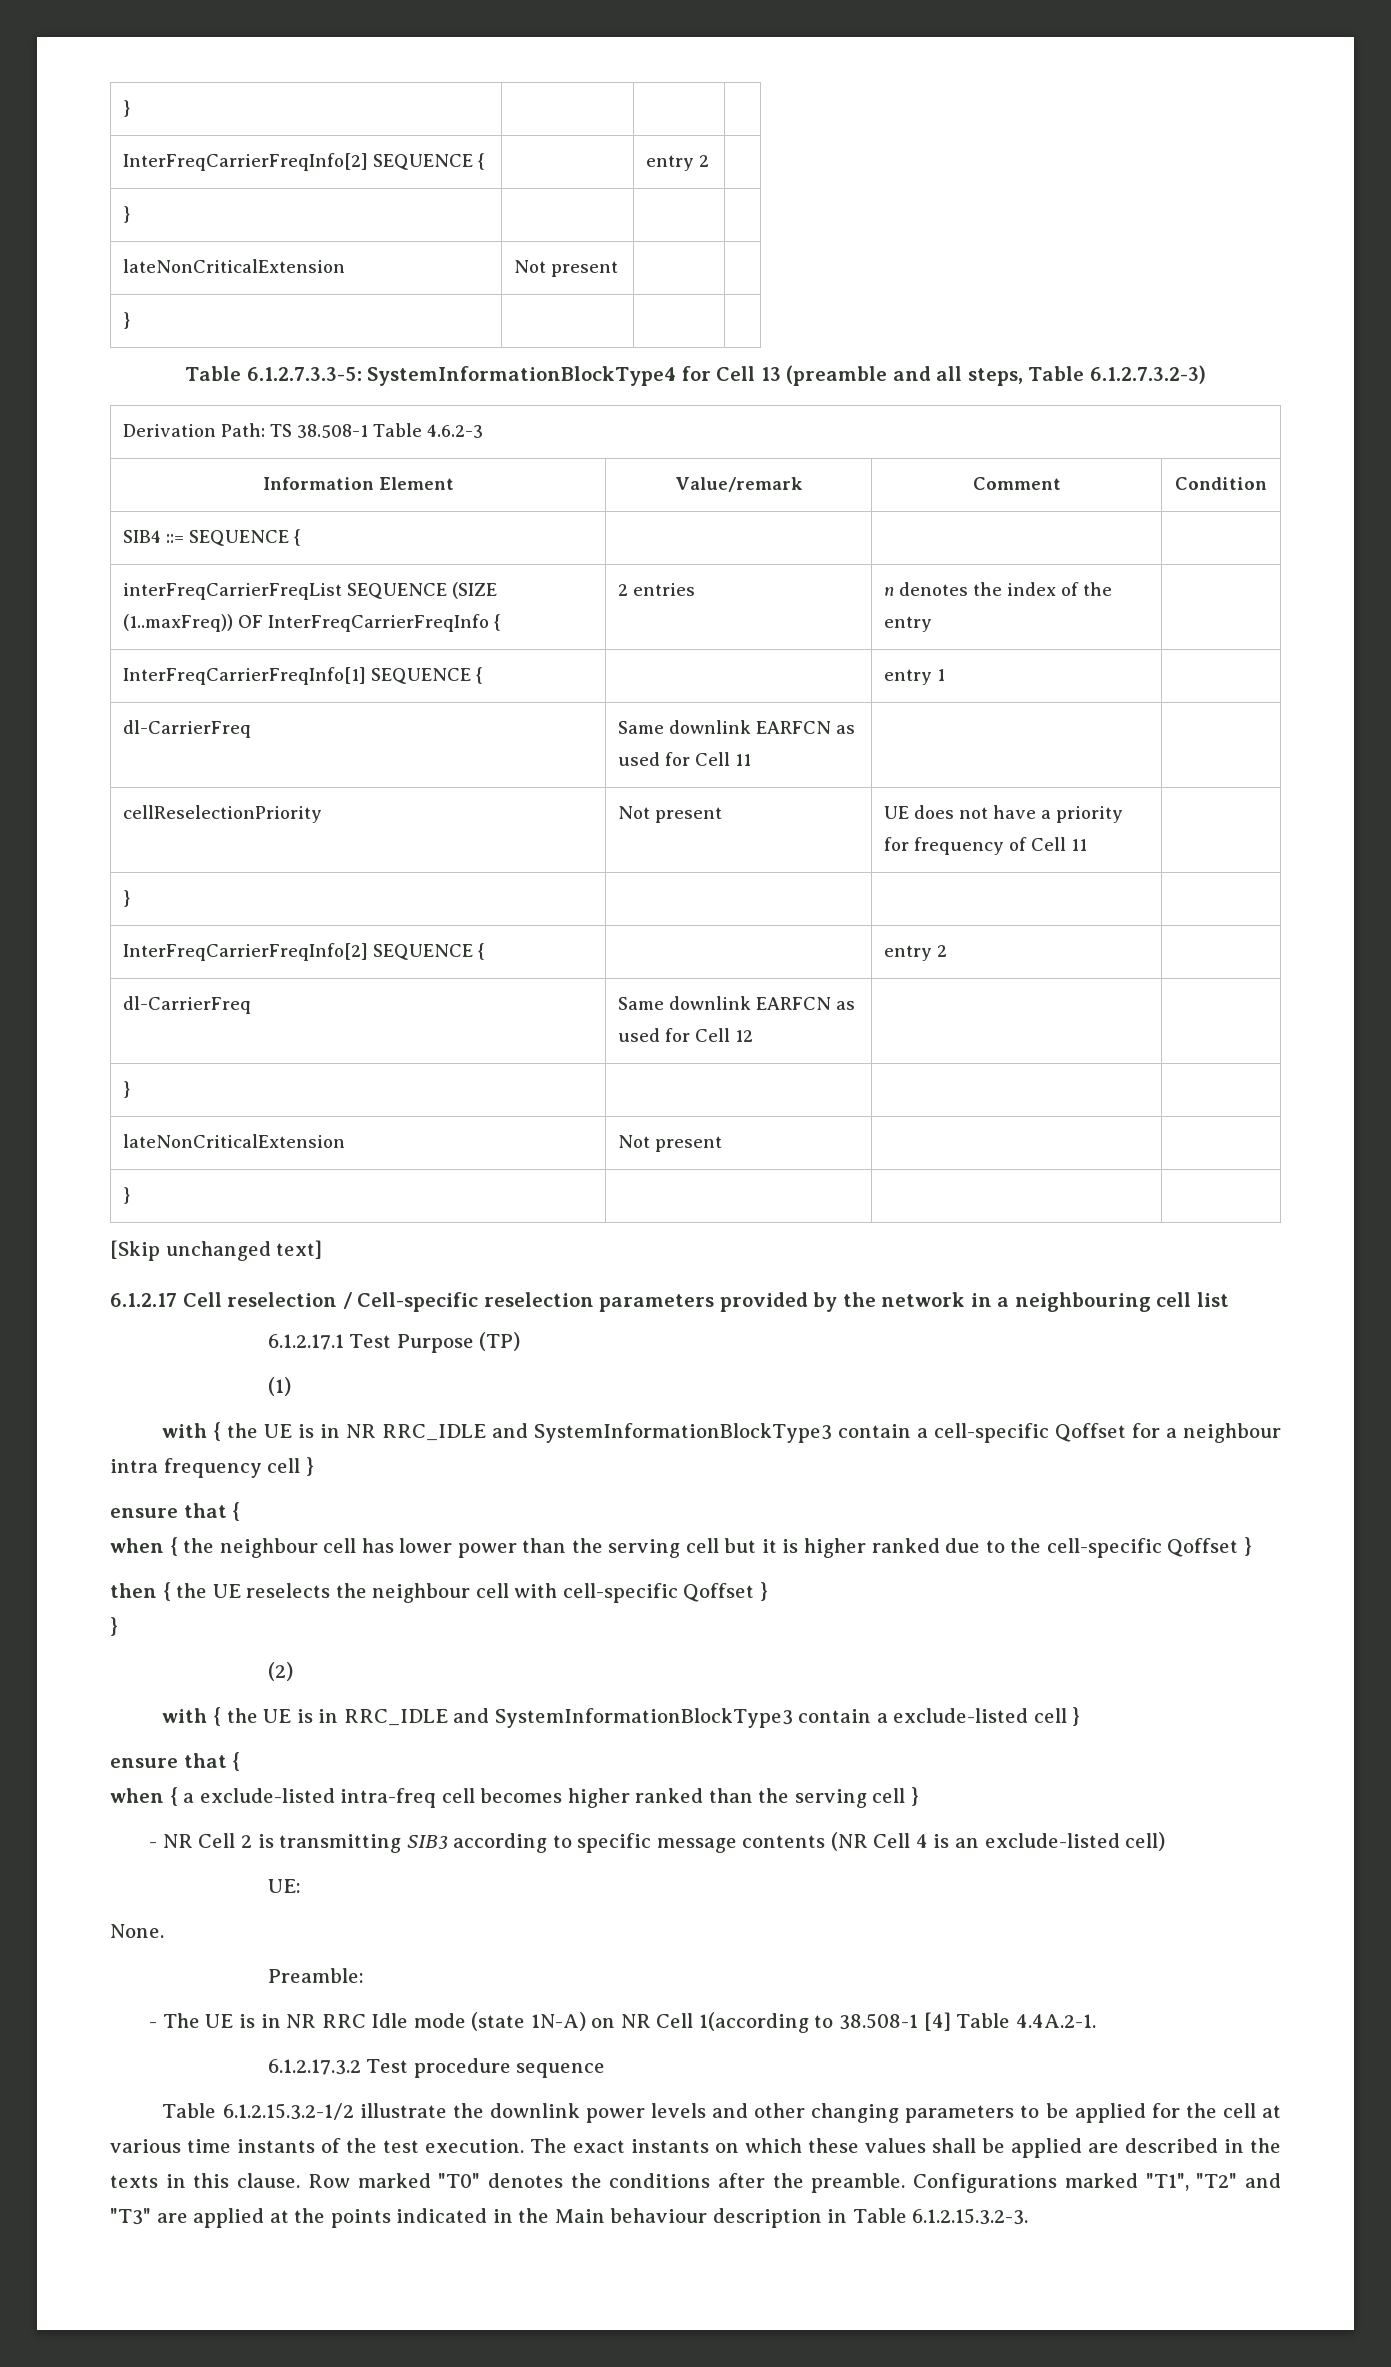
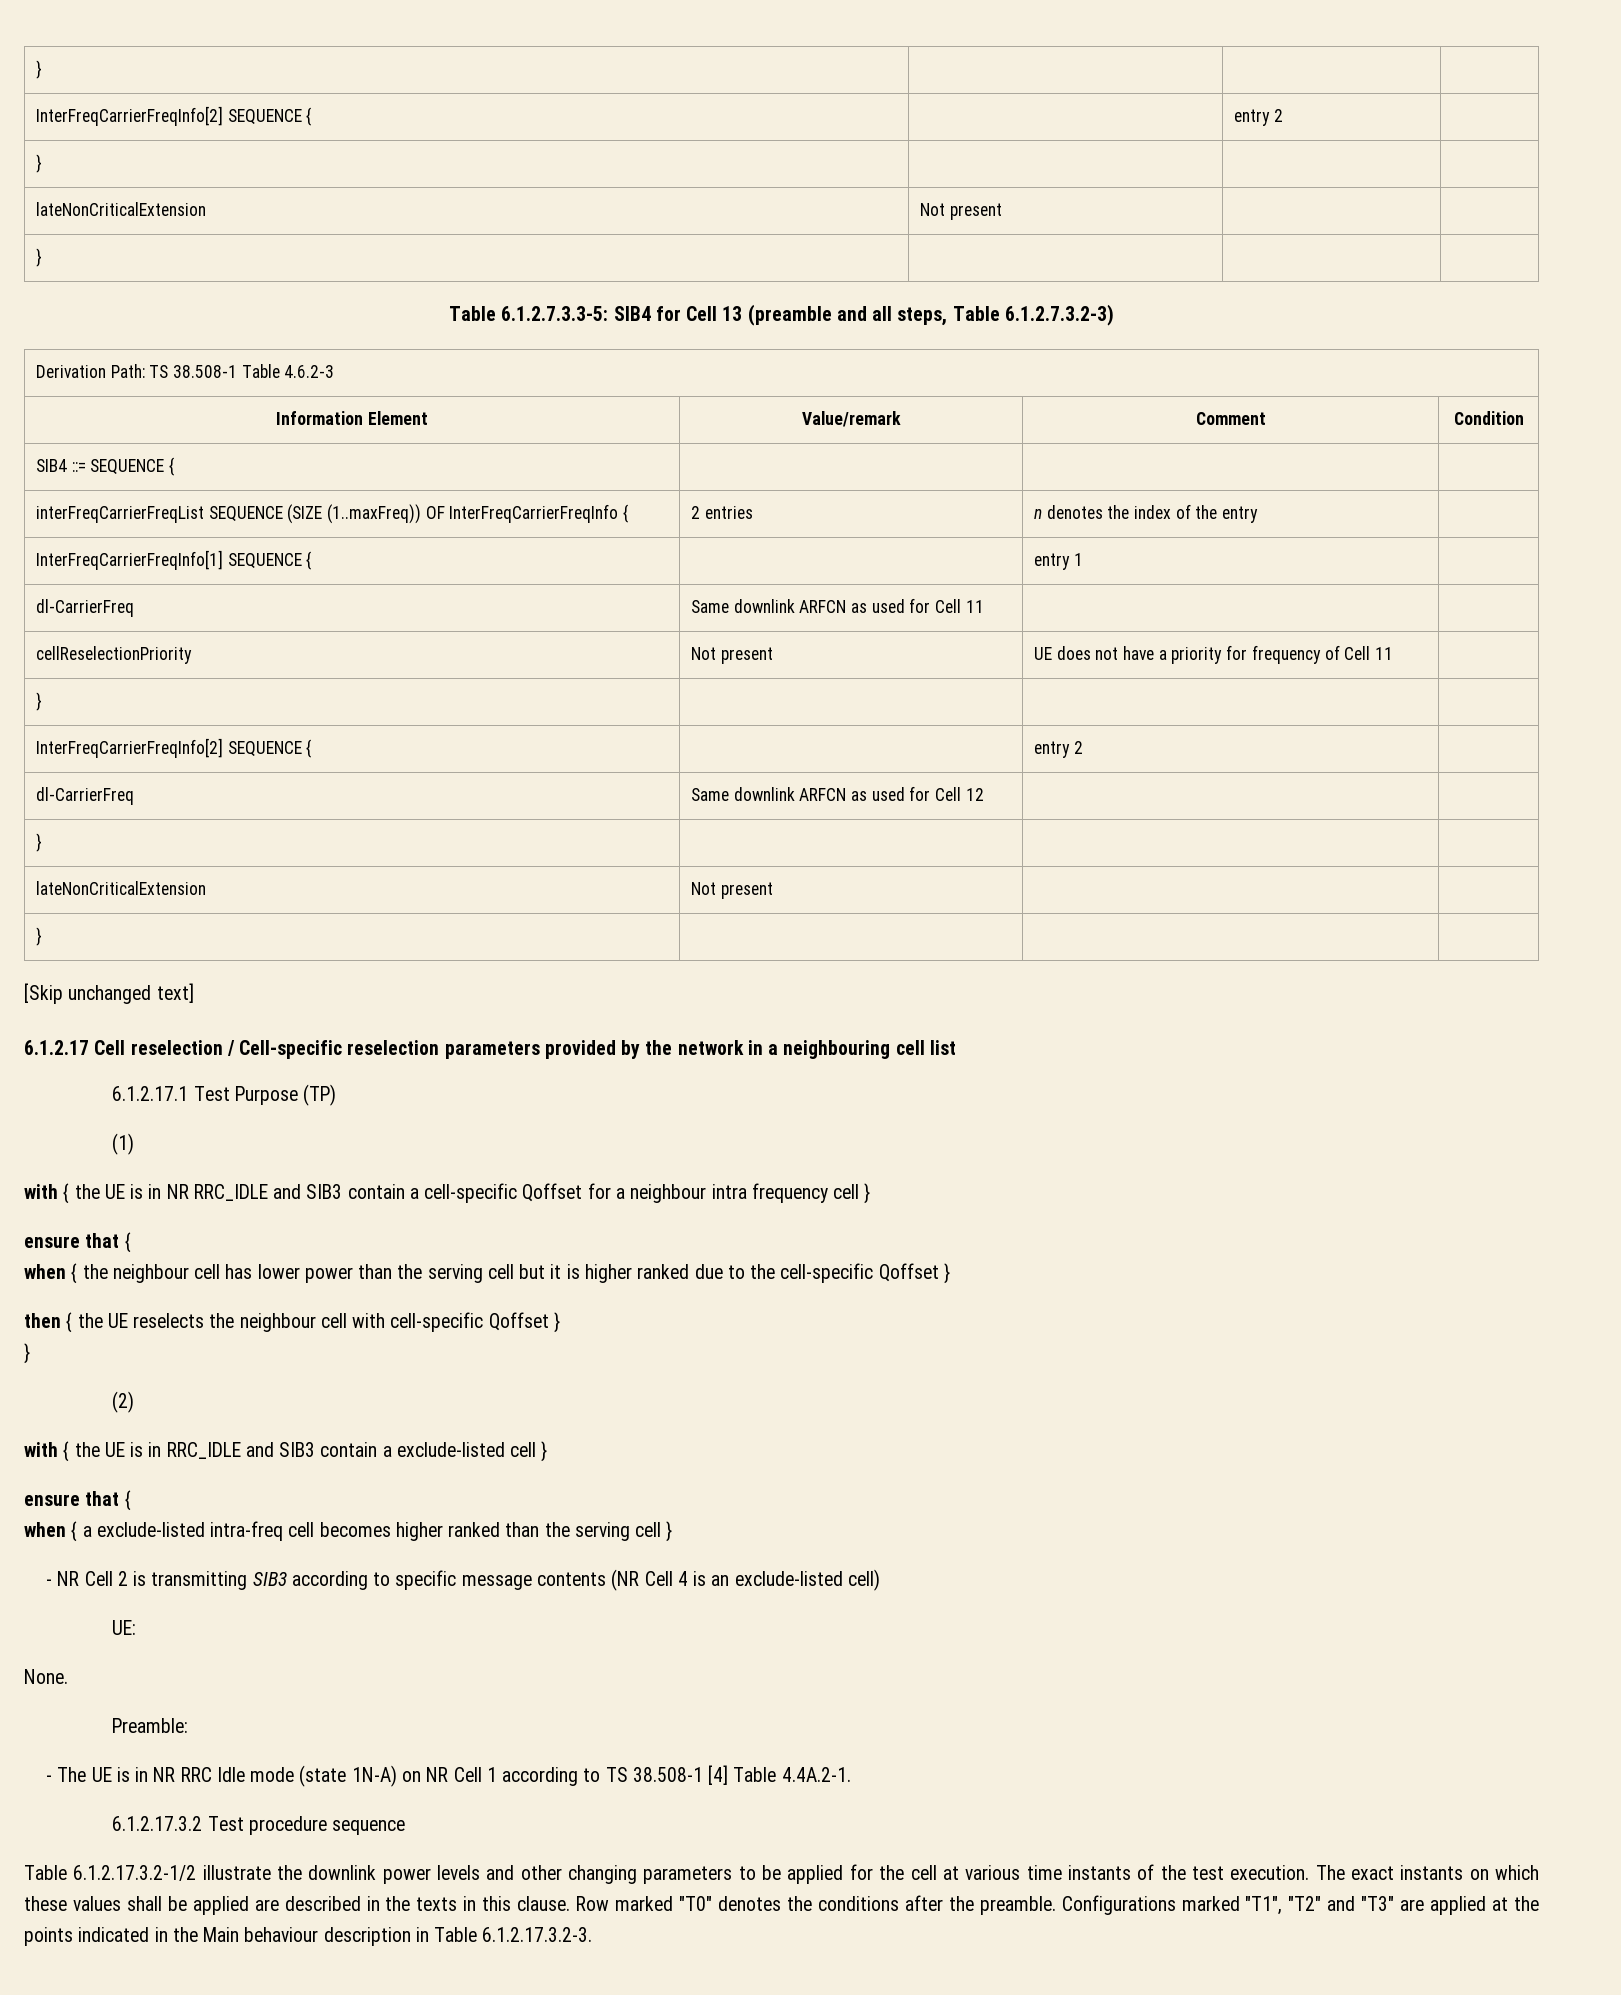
- Table 6.1.2.7.3.3-5: SystemInformationBlockType4 for Cell 13 (preamble and all steps, Table 6.1.2.7.3.2-3)
+ Table 6.1.2.7.3.3-5: SIB4 for Cell 13 (preamble and all steps, Table 6.1.2.7.3.2-3)
- dl-CarrierFreq | Same downlink EARFCN as used for Cell 11 | |
+ dl-CarrierFreq | Same downlink ARFCN as used for Cell 11 | |
- dl-CarrierFreq | Same downlink EARFCN as used for Cell 12 | |
+ dl-CarrierFreq | Same downlink ARFCN as used for Cell 12 | |
- with { the UE is in NR RRC_IDLE and SystemInformationBlockType3 contain a cell-specific Qoffset for a neighbour intra frequency cell }
+ with { the UE is in NR RRC_IDLE and SIB3 contain a cell-specific Qoffset for a neighbour intra frequency cell }
- with { the UE is in RRC_IDLE and SystemInformationBlockType3 contain a exclude-listed cell }
+ with { the UE is in RRC_IDLE and SIB3 contain a exclude-listed cell }
- - The UE is in NR RRC Idle mode (state 1N-A) on NR Cell 1(according to 38.508-1 [4] Table 4.4A.2-1.
+ - The UE is in NR RRC Idle mode (state 1N-A) on NR Cell 1 according to TS 38.508-1 [4] Table 4.4A.2-1.
- Table 6.1.2.15.3.2-1/2 illustrate the downlink power levels and other changing parameters to be applied for the cell at various time instants of the test execution.
+ Table 6.1.2.17.3.2-1/2 illustrate the downlink power levels and other changing parameters to be applied for the cell at various time instants of the test execution.
- Configurations marked "T1", "T2" and "T3" are applied at the points indicated in the Main behaviour description in Table 6.1.2.15.3.2-3.
+ Configurations marked "T1", "T2" and "T3" are applied at the points indicated in the Main behaviour description in Table 6.1.2.17.3.2-3.

